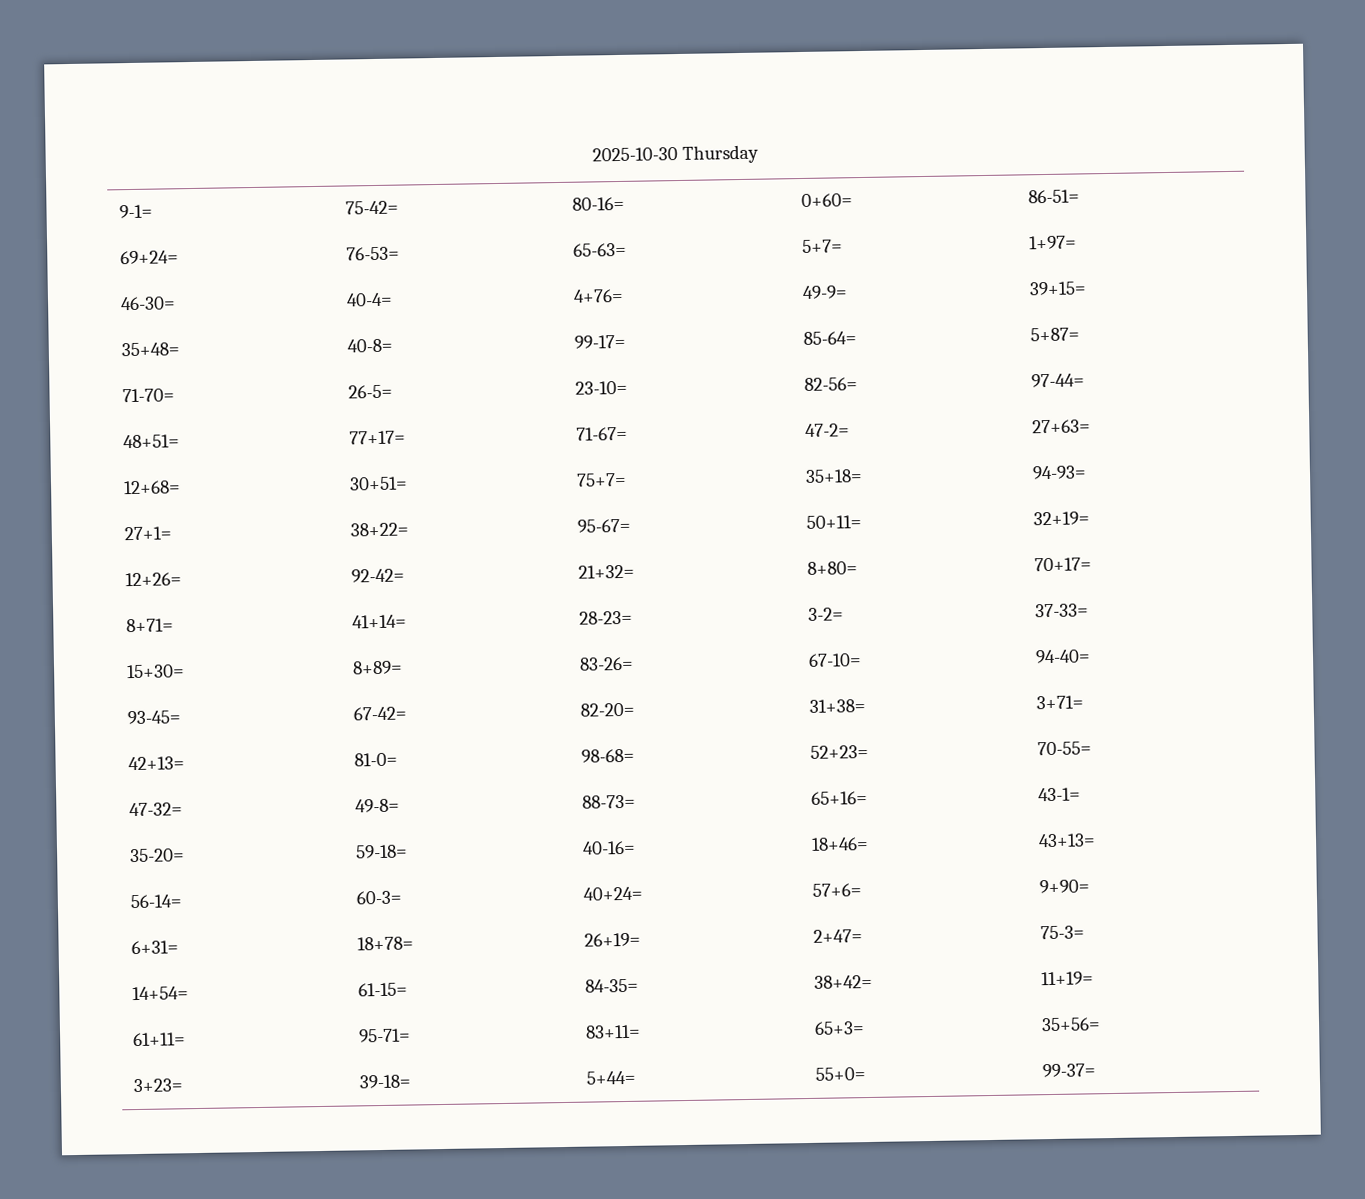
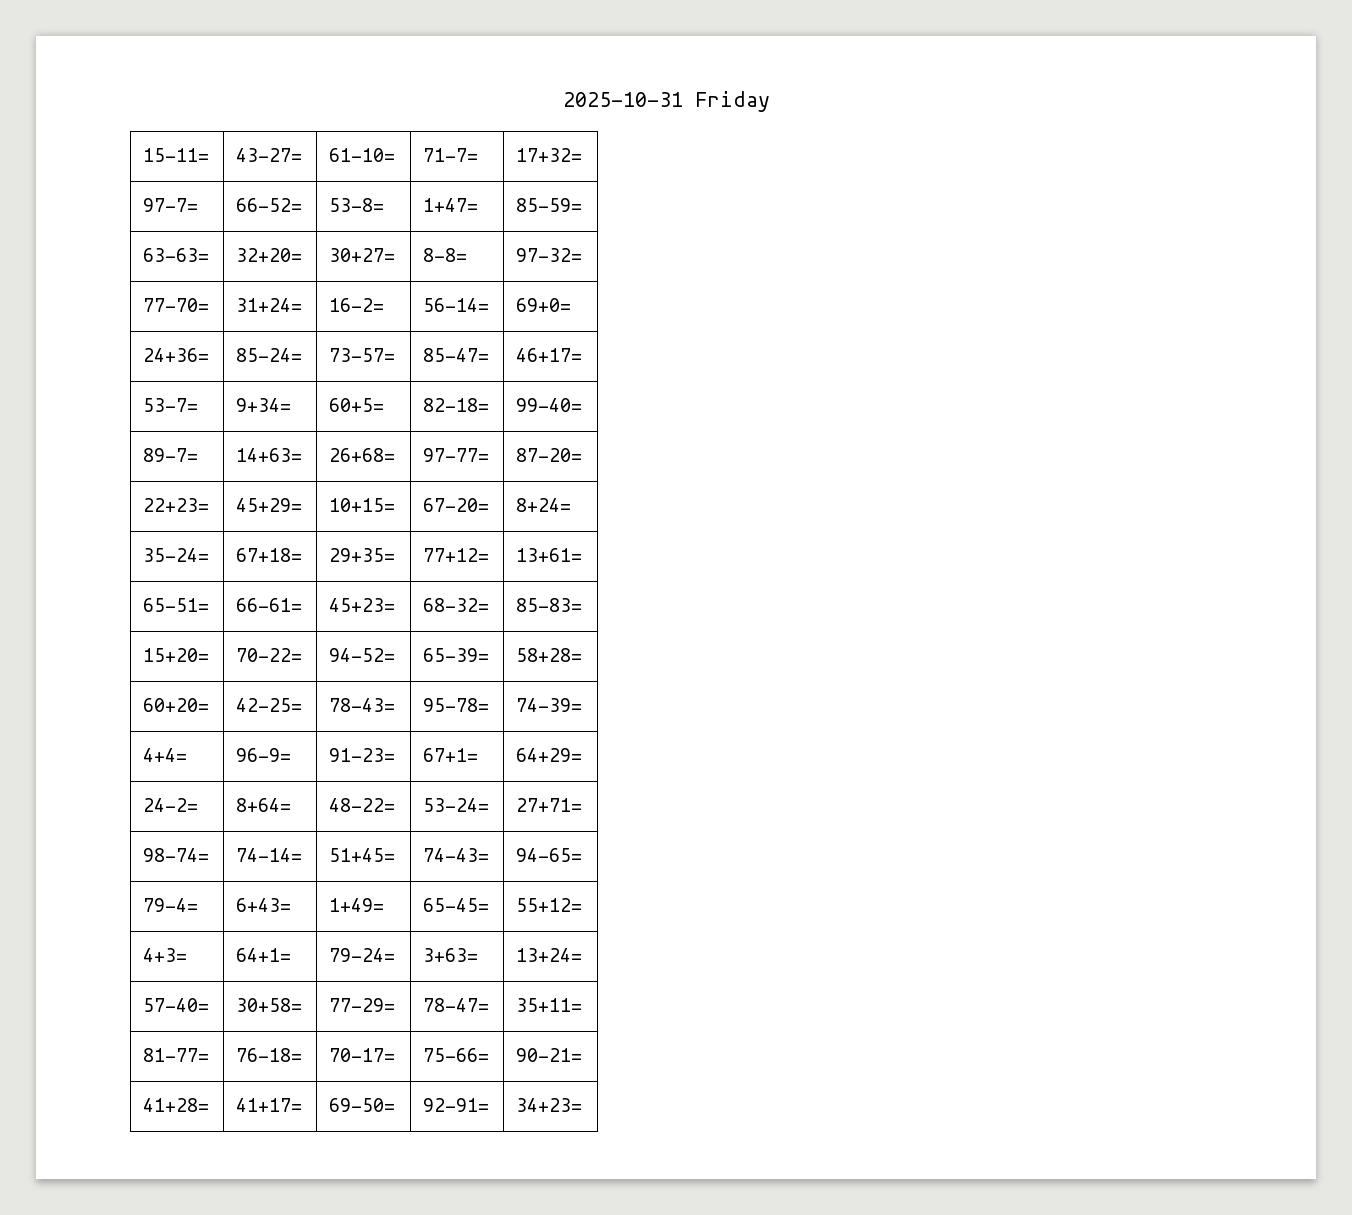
- 2025-10-30 Thursday
- 9-1= | 75-42= | 80-16= | 0+60= | 86-51=
- 69+24= | 76-53= | 65-63= | 5+7= | 1+97=
- 46-30= | 40-4= | 4+76= | 49-9= | 39+15=
- 35+48= | 40-8= | 99-17= | 85-64= | 5+87=
- 71-70= | 26-5= | 23-10= | 82-56= | 97-44=
- 48+51= | 77+17= | 71-67= | 47-2= | 27+63=
- 12+68= | 30+51= | 75+7= | 35+18= | 94-93=
- 27+1= | 38+22= | 95-67= | 50+11= | 32+19=
- 12+26= | 92-42= | 21+32= | 8+80= | 70+17=
- 8+71= | 41+14= | 28-23= | 3-2= | 37-33=
- 15+30= | 8+89= | 83-26= | 67-10= | 94-40=
- 93-45= | 67-42= | 82-20= | 31+38= | 3+71=
- 42+13= | 81-0= | 98-68= | 52+23= | 70-55=
- 47-32= | 49-8= | 88-73= | 65+16= | 43-1=
- 35-20= | 59-18= | 40-16= | 18+46= | 43+13=
- 56-14= | 60-3= | 40+24= | 57+6= | 9+90=
- 6+31= | 18+78= | 26+19= | 2+47= | 75-3=
- 14+54= | 61-15= | 84-35= | 38+42= | 11+19=
- 61+11= | 95-71= | 83+11= | 65+3= | 35+56=
- 3+23= | 39-18= | 5+44= | 55+0= | 99-37=
+ 2025-10-31 Friday
+ 15-11= | 43-27= | 61-10= | 71-7= | 17+32=
+ 97-7= | 66-52= | 53-8= | 1+47= | 85-59=
+ 63-63= | 32+20= | 30+27= | 8-8= | 97-32=
+ 77-70= | 31+24= | 16-2= | 56-14= | 69+0=
+ 24+36= | 85-24= | 73-57= | 85-47= | 46+17=
+ 53-7= | 9+34= | 60+5= | 82-18= | 99-40=
+ 89-7= | 14+63= | 26+68= | 97-77= | 87-20=
+ 22+23= | 45+29= | 10+15= | 67-20= | 8+24=
+ 35-24= | 67+18= | 29+35= | 77+12= | 13+61=
+ 65-51= | 66-61= | 45+23= | 68-32= | 85-83=
+ 15+20= | 70-22= | 94-52= | 65-39= | 58+28=
+ 60+20= | 42-25= | 78-43= | 95-78= | 74-39=
+ 4+4= | 96-9= | 91-23= | 67+1= | 64+29=
+ 24-2= | 8+64= | 48-22= | 53-24= | 27+71=
+ 98-74= | 74-14= | 51+45= | 74-43= | 94-65=
+ 79-4= | 6+43= | 1+49= | 65-45= | 55+12=
+ 4+3= | 64+1= | 79-24= | 3+63= | 13+24=
+ 57-40= | 30+58= | 77-29= | 78-47= | 35+11=
+ 81-77= | 76-18= | 70-17= | 75-66= | 90-21=
+ 41+28= | 41+17= | 69-50= | 92-91= | 34+23=

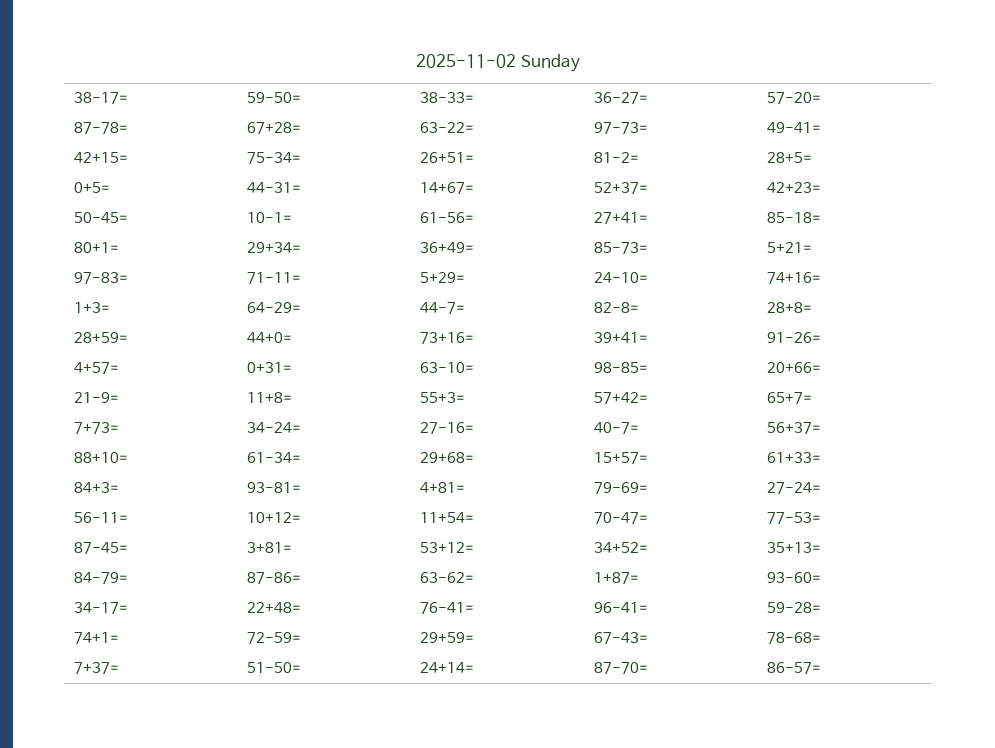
- 2025-10-31 Friday
- 15-11= | 43-27= | 61-10= | 71-7= | 17+32=
- 97-7= | 66-52= | 53-8= | 1+47= | 85-59=
- 63-63= | 32+20= | 30+27= | 8-8= | 97-32=
- 77-70= | 31+24= | 16-2= | 56-14= | 69+0=
- 24+36= | 85-24= | 73-57= | 85-47= | 46+17=
- 53-7= | 9+34= | 60+5= | 82-18= | 99-40=
- 89-7= | 14+63= | 26+68= | 97-77= | 87-20=
- 22+23= | 45+29= | 10+15= | 67-20= | 8+24=
- 35-24= | 67+18= | 29+35= | 77+12= | 13+61=
- 65-51= | 66-61= | 45+23= | 68-32= | 85-83=
- 15+20= | 70-22= | 94-52= | 65-39= | 58+28=
- 60+20= | 42-25= | 78-43= | 95-78= | 74-39=
- 4+4= | 96-9= | 91-23= | 67+1= | 64+29=
- 24-2= | 8+64= | 48-22= | 53-24= | 27+71=
- 98-74= | 74-14= | 51+45= | 74-43= | 94-65=
- 79-4= | 6+43= | 1+49= | 65-45= | 55+12=
- 4+3= | 64+1= | 79-24= | 3+63= | 13+24=
- 57-40= | 30+58= | 77-29= | 78-47= | 35+11=
- 81-77= | 76-18= | 70-17= | 75-66= | 90-21=
- 41+28= | 41+17= | 69-50= | 92-91= | 34+23=
+ 2025-11-02 Sunday
+ 38-17= | 59-50= | 38-33= | 36-27= | 57-20=
+ 87-78= | 67+28= | 63-22= | 97-73= | 49-41=
+ 42+15= | 75-34= | 26+51= | 81-2= | 28+5=
+ 0+5= | 44-31= | 14+67= | 52+37= | 42+23=
+ 50-45= | 10-1= | 61-56= | 27+41= | 85-18=
+ 80+1= | 29+34= | 36+49= | 85-73= | 5+21=
+ 97-83= | 71-11= | 5+29= | 24-10= | 74+16=
+ 1+3= | 64-29= | 44-7= | 82-8= | 28+8=
+ 28+59= | 44+0= | 73+16= | 39+41= | 91-26=
+ 4+57= | 0+31= | 63-10= | 98-85= | 20+66=
+ 21-9= | 11+8= | 55+3= | 57+42= | 65+7=
+ 7+73= | 34-24= | 27-16= | 40-7= | 56+37=
+ 88+10= | 61-34= | 29+68= | 15+57= | 61+33=
+ 84+3= | 93-81= | 4+81= | 79-69= | 27-24=
+ 56-11= | 10+12= | 11+54= | 70-47= | 77-53=
+ 87-45= | 3+81= | 53+12= | 34+52= | 35+13=
+ 84-79= | 87-86= | 63-62= | 1+87= | 93-60=
+ 34-17= | 22+48= | 76-41= | 96-41= | 59-28=
+ 74+1= | 72-59= | 29+59= | 67-43= | 78-68=
+ 7+37= | 51-50= | 24+14= | 87-70= | 86-57=

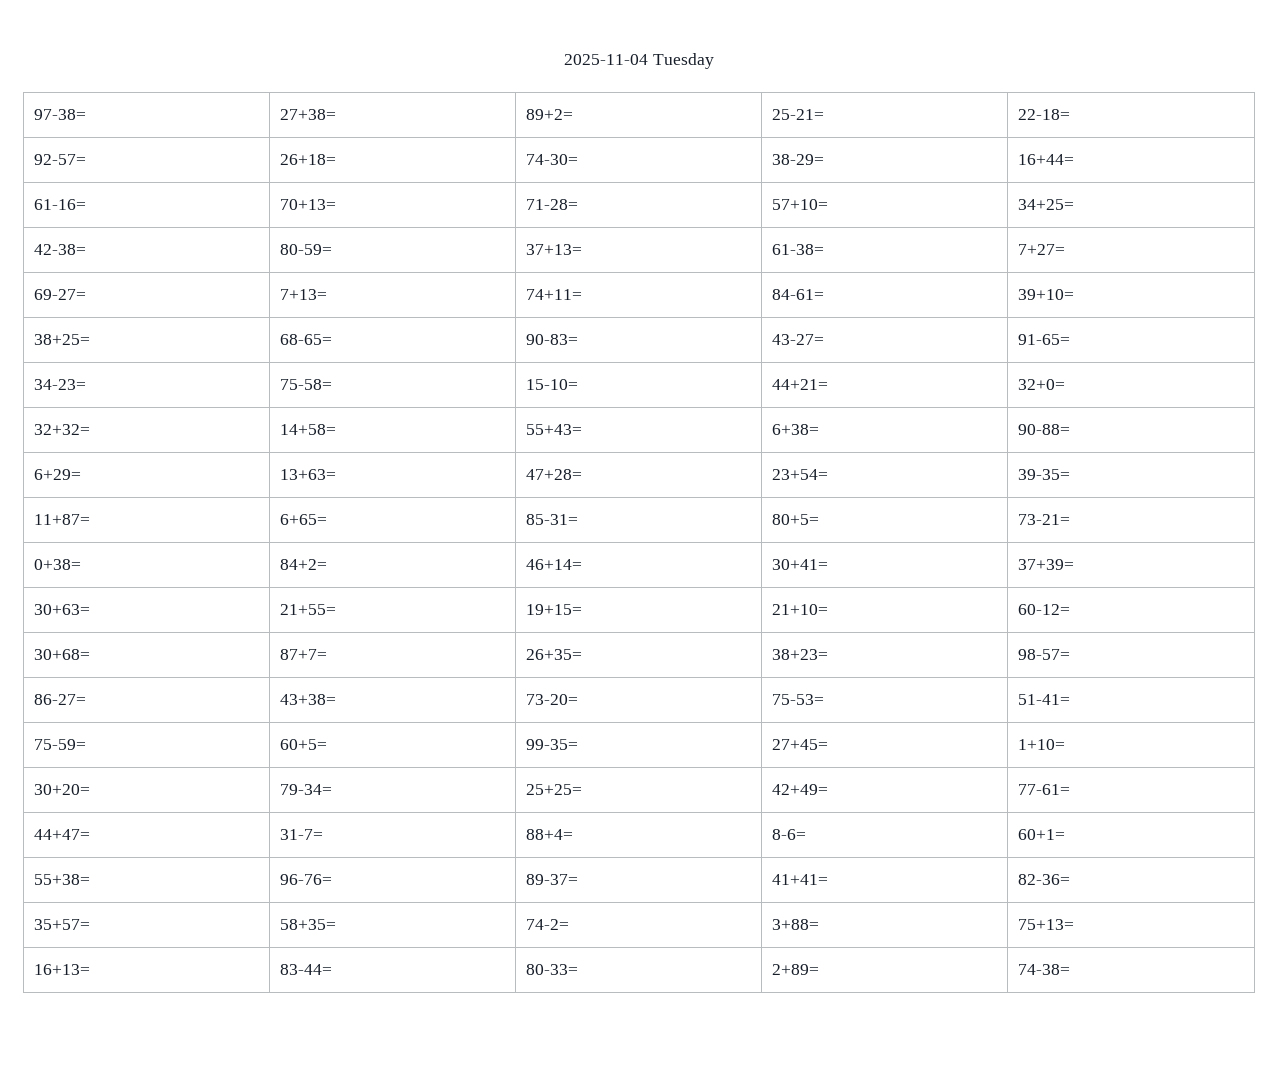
- 2025-11-02 Sunday
- 38-17= | 59-50= | 38-33= | 36-27= | 57-20=
- 87-78= | 67+28= | 63-22= | 97-73= | 49-41=
- 42+15= | 75-34= | 26+51= | 81-2= | 28+5=
- 0+5= | 44-31= | 14+67= | 52+37= | 42+23=
- 50-45= | 10-1= | 61-56= | 27+41= | 85-18=
- 80+1= | 29+34= | 36+49= | 85-73= | 5+21=
- 97-83= | 71-11= | 5+29= | 24-10= | 74+16=
- 1+3= | 64-29= | 44-7= | 82-8= | 28+8=
- 28+59= | 44+0= | 73+16= | 39+41= | 91-26=
- 4+57= | 0+31= | 63-10= | 98-85= | 20+66=
- 21-9= | 11+8= | 55+3= | 57+42= | 65+7=
- 7+73= | 34-24= | 27-16= | 40-7= | 56+37=
- 88+10= | 61-34= | 29+68= | 15+57= | 61+33=
- 84+3= | 93-81= | 4+81= | 79-69= | 27-24=
- 56-11= | 10+12= | 11+54= | 70-47= | 77-53=
- 87-45= | 3+81= | 53+12= | 34+52= | 35+13=
- 84-79= | 87-86= | 63-62= | 1+87= | 93-60=
- 34-17= | 22+48= | 76-41= | 96-41= | 59-28=
- 74+1= | 72-59= | 29+59= | 67-43= | 78-68=
- 7+37= | 51-50= | 24+14= | 87-70= | 86-57=
+ 2025-11-04 Tuesday
+ 97-38= | 27+38= | 89+2= | 25-21= | 22-18=
+ 92-57= | 26+18= | 74-30= | 38-29= | 16+44=
+ 61-16= | 70+13= | 71-28= | 57+10= | 34+25=
+ 42-38= | 80-59= | 37+13= | 61-38= | 7+27=
+ 69-27= | 7+13= | 74+11= | 84-61= | 39+10=
+ 38+25= | 68-65= | 90-83= | 43-27= | 91-65=
+ 34-23= | 75-58= | 15-10= | 44+21= | 32+0=
+ 32+32= | 14+58= | 55+43= | 6+38= | 90-88=
+ 6+29= | 13+63= | 47+28= | 23+54= | 39-35=
+ 11+87= | 6+65= | 85-31= | 80+5= | 73-21=
+ 0+38= | 84+2= | 46+14= | 30+41= | 37+39=
+ 30+63= | 21+55= | 19+15= | 21+10= | 60-12=
+ 30+68= | 87+7= | 26+35= | 38+23= | 98-57=
+ 86-27= | 43+38= | 73-20= | 75-53= | 51-41=
+ 75-59= | 60+5= | 99-35= | 27+45= | 1+10=
+ 30+20= | 79-34= | 25+25= | 42+49= | 77-61=
+ 44+47= | 31-7= | 88+4= | 8-6= | 60+1=
+ 55+38= | 96-76= | 89-37= | 41+41= | 82-36=
+ 35+57= | 58+35= | 74-2= | 3+88= | 75+13=
+ 16+13= | 83-44= | 80-33= | 2+89= | 74-38=

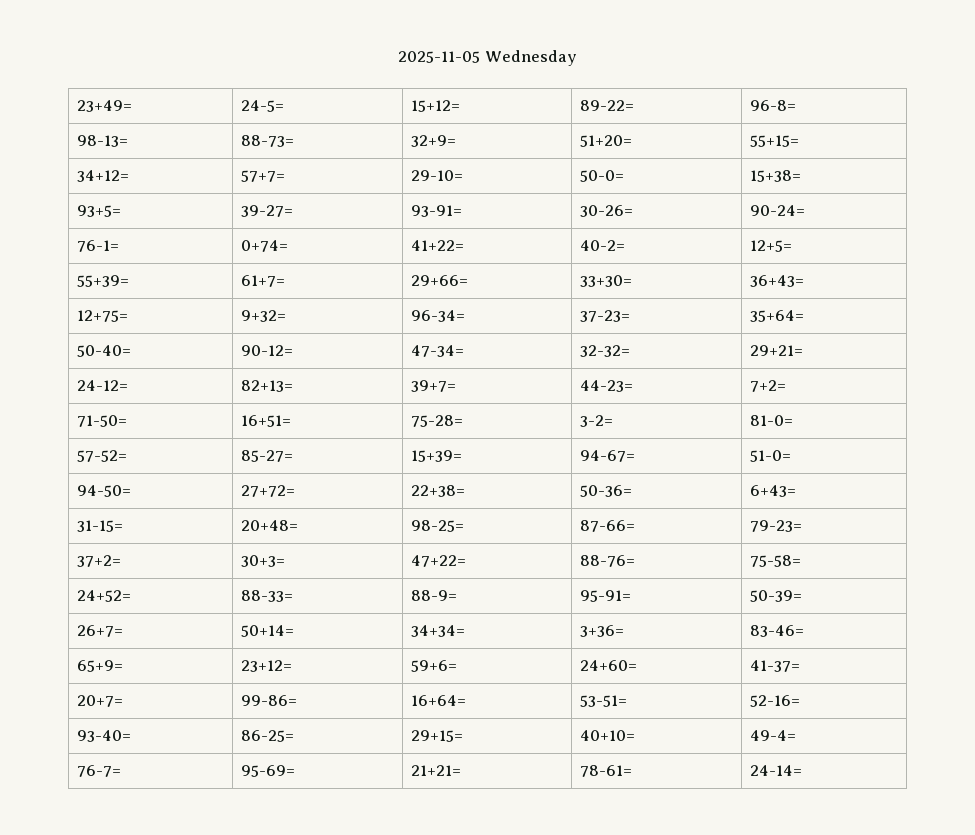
- 2025-11-04 Tuesday
- 97-38= | 27+38= | 89+2= | 25-21= | 22-18=
- 92-57= | 26+18= | 74-30= | 38-29= | 16+44=
- 61-16= | 70+13= | 71-28= | 57+10= | 34+25=
- 42-38= | 80-59= | 37+13= | 61-38= | 7+27=
- 69-27= | 7+13= | 74+11= | 84-61= | 39+10=
- 38+25= | 68-65= | 90-83= | 43-27= | 91-65=
- 34-23= | 75-58= | 15-10= | 44+21= | 32+0=
- 32+32= | 14+58= | 55+43= | 6+38= | 90-88=
- 6+29= | 13+63= | 47+28= | 23+54= | 39-35=
- 11+87= | 6+65= | 85-31= | 80+5= | 73-21=
- 0+38= | 84+2= | 46+14= | 30+41= | 37+39=
- 30+63= | 21+55= | 19+15= | 21+10= | 60-12=
- 30+68= | 87+7= | 26+35= | 38+23= | 98-57=
- 86-27= | 43+38= | 73-20= | 75-53= | 51-41=
- 75-59= | 60+5= | 99-35= | 27+45= | 1+10=
- 30+20= | 79-34= | 25+25= | 42+49= | 77-61=
- 44+47= | 31-7= | 88+4= | 8-6= | 60+1=
- 55+38= | 96-76= | 89-37= | 41+41= | 82-36=
- 35+57= | 58+35= | 74-2= | 3+88= | 75+13=
- 16+13= | 83-44= | 80-33= | 2+89= | 74-38=
+ 2025-11-05 Wednesday
+ 23+49= | 24-5= | 15+12= | 89-22= | 96-8=
+ 98-13= | 88-73= | 32+9= | 51+20= | 55+15=
+ 34+12= | 57+7= | 29-10= | 50-0= | 15+38=
+ 93+5= | 39-27= | 93-91= | 30-26= | 90-24=
+ 76-1= | 0+74= | 41+22= | 40-2= | 12+5=
+ 55+39= | 61+7= | 29+66= | 33+30= | 36+43=
+ 12+75= | 9+32= | 96-34= | 37-23= | 35+64=
+ 50-40= | 90-12= | 47-34= | 32-32= | 29+21=
+ 24-12= | 82+13= | 39+7= | 44-23= | 7+2=
+ 71-50= | 16+51= | 75-28= | 3-2= | 81-0=
+ 57-52= | 85-27= | 15+39= | 94-67= | 51-0=
+ 94-50= | 27+72= | 22+38= | 50-36= | 6+43=
+ 31-15= | 20+48= | 98-25= | 87-66= | 79-23=
+ 37+2= | 30+3= | 47+22= | 88-76= | 75-58=
+ 24+52= | 88-33= | 88-9= | 95-91= | 50-39=
+ 26+7= | 50+14= | 34+34= | 3+36= | 83-46=
+ 65+9= | 23+12= | 59+6= | 24+60= | 41-37=
+ 20+7= | 99-86= | 16+64= | 53-51= | 52-16=
+ 93-40= | 86-25= | 29+15= | 40+10= | 49-4=
+ 76-7= | 95-69= | 21+21= | 78-61= | 24-14=

